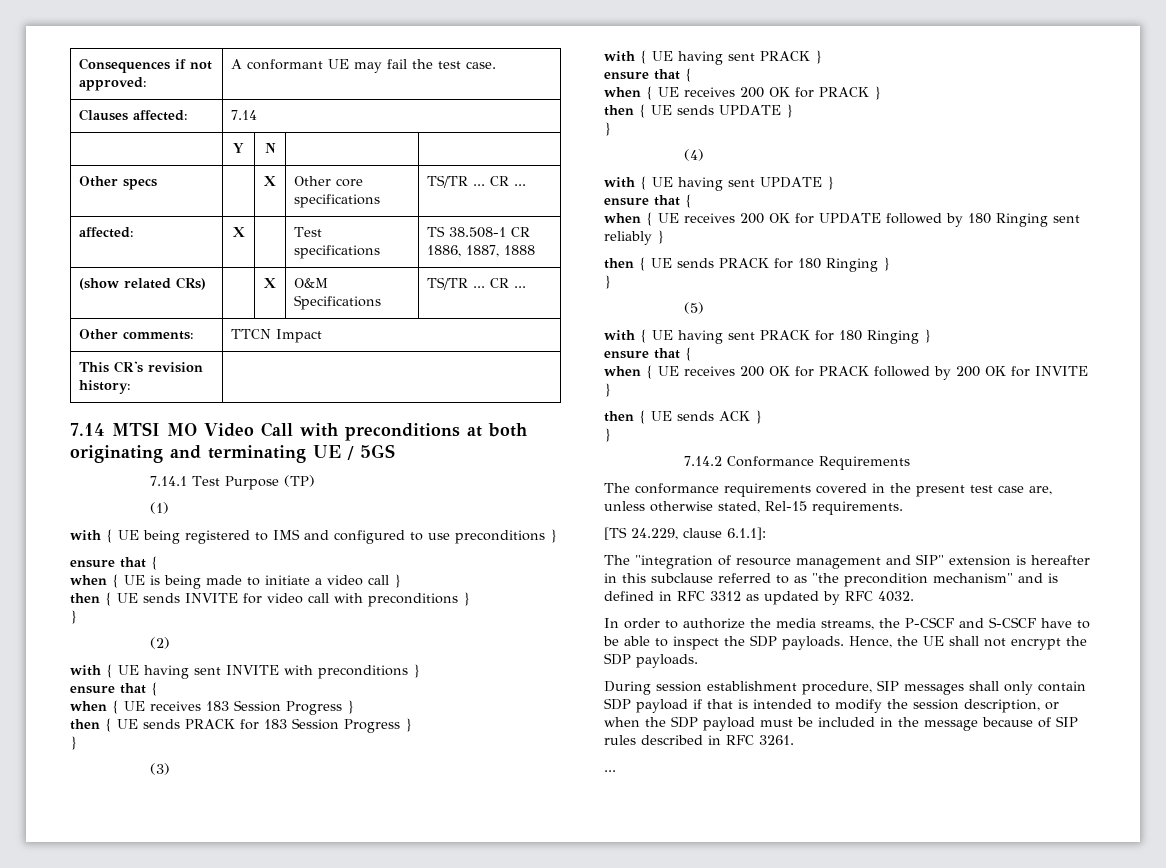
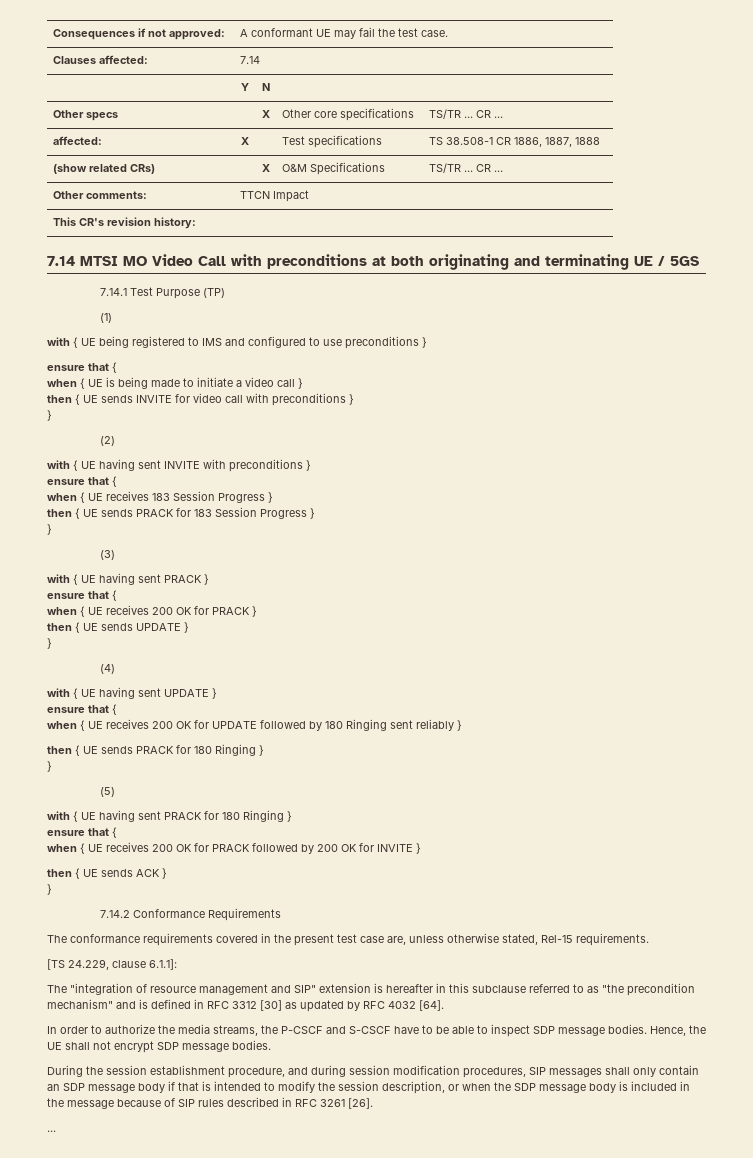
- The "integration of resource management and SIP" extension is hereafter in this subclause referred to as "the precondition mechanism" and is defined in RFC 3312 as updated by RFC 4032.
+ The "integration of resource management and SIP" extension is hereafter in this subclause referred to as "the precondition mechanism" and is defined in RFC 3312 [30] as updated by RFC 4032 [64].
- In order to authorize the media streams, the P-CSCF and S-CSCF have to be able to inspect the SDP payloads.
+ In order to authorize the media streams, the P-CSCF and S-CSCF have to be able to inspect SDP message bodies.
- Hence, the UE shall not encrypt the SDP payloads.
+ Hence, the UE shall not encrypt SDP message bodies.
- During session establishment procedure, SIP messages shall only contain SDP payload if that is intended to modify the session description, or when the SDP payload must be included in the message because of SIP rules described in RFC 3261.
+ During the session establishment procedure, and during session modification procedures, SIP messages shall only contain an SDP message body if that is intended to modify the session description, or when the SDP message body is included in the message because of SIP rules described in RFC 3261 [26].

